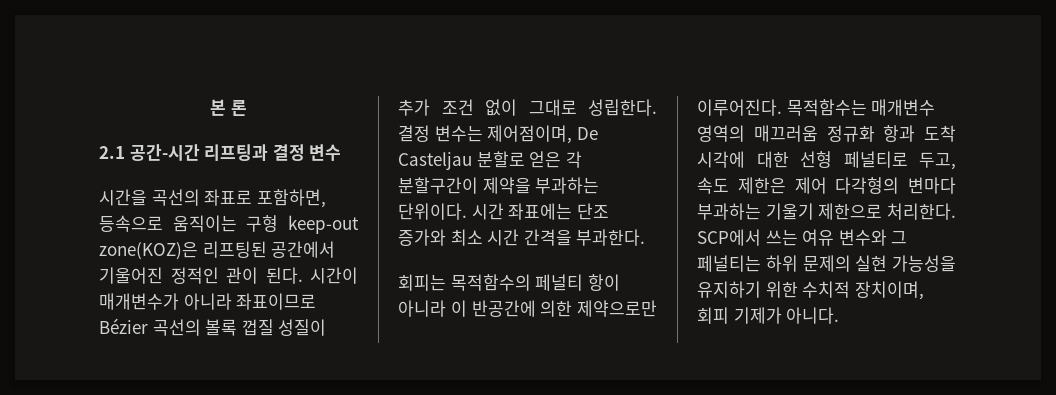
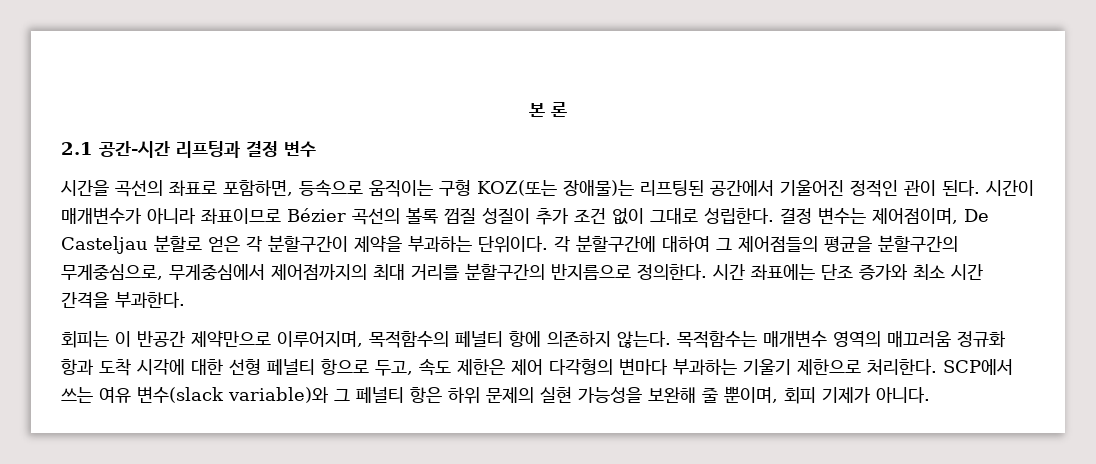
- 시간을 곡선의 좌표로 포함하면, 등속으로 움직이는 구형 keep-out zone(KOZ)은 리프팅된 공간에서 기울어진 정적인 관이 된다.
+ 시간을 곡선의 좌표로 포함하면, 등속으로 움직이는 구형 KOZ(또는 장애물)는 리프팅된 공간에서 기울어진 정적인 관이 된다.
+ 각 분할구간에 대하여 그 제어점들의 평균을 분할구간의 무게중심으로, 무게중심에서 제어점까지의 최대 거리를 분할구간의 반지름으로 정의한다.
- 회피는 목적함수의 페널티 항이 아니라 이 반공간에 의한 제약으로만 이루어진다.
+ 회피는 이 반공간 제약만으로 이루어지며, 목적함수의 페널티 항에 의존하지 않는다.
- 목적함수는 매개변수 영역의 매끄러움 정규화 항과 도착 시각에 대한 선형 페널티로 두고, 속도 제한은 제어 다각형의 변마다 부과하는 기울기 제한으로 처리한다.
+ 목적함수는 매개변수 영역의 매끄러움 정규화 항과 도착 시각에 대한 선형 페널티 항으로 두고, 속도 제한은 제어 다각형의 변마다 부과하는 기울기 제한으로 처리한다.
- SCP에서 쓰는 여유 변수와 그 페널티는 하위 문제의 실현 가능성을 유지하기 위한 수치적 장치이며, 회피 기제가 아니다.
+ SCP에서 쓰는 여유 변수(slack variable)와 그 페널티 항은 하위 문제의 실현 가능성을 보완해 줄 뿐이며, 회피 기제가 아니다.

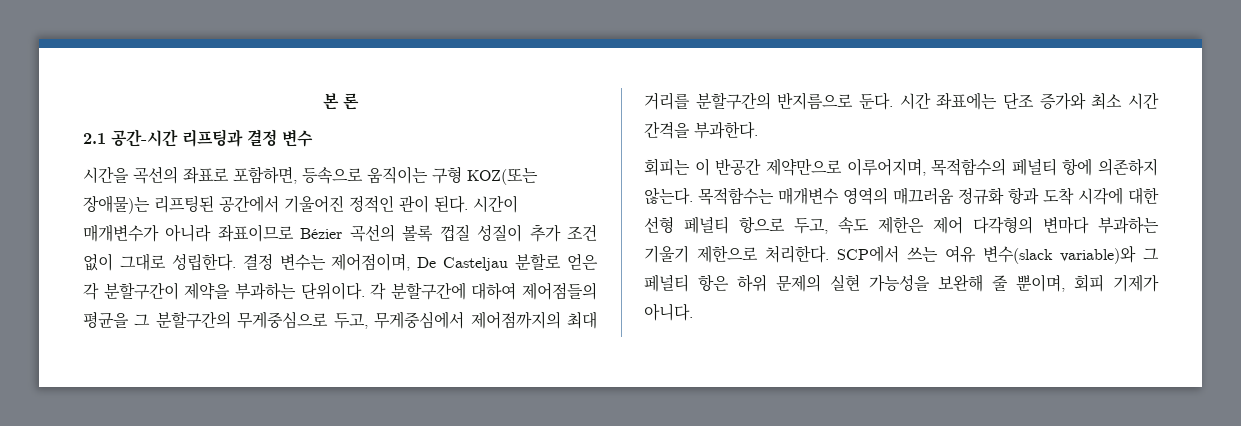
- 각 분할구간에 대하여 그 제어점들의 평균을 분할구간의 무게중심으로, 무게중심에서 제어점까지의 최대 거리를 분할구간의 반지름으로 정의한다.
+ 각 분할구간에 대하여 제어점들의 평균을 그 분할구간의 무게중심으로 두고, 무게중심에서 제어점까지의 최대 거리를 분할구간의 반지름으로 둔다.

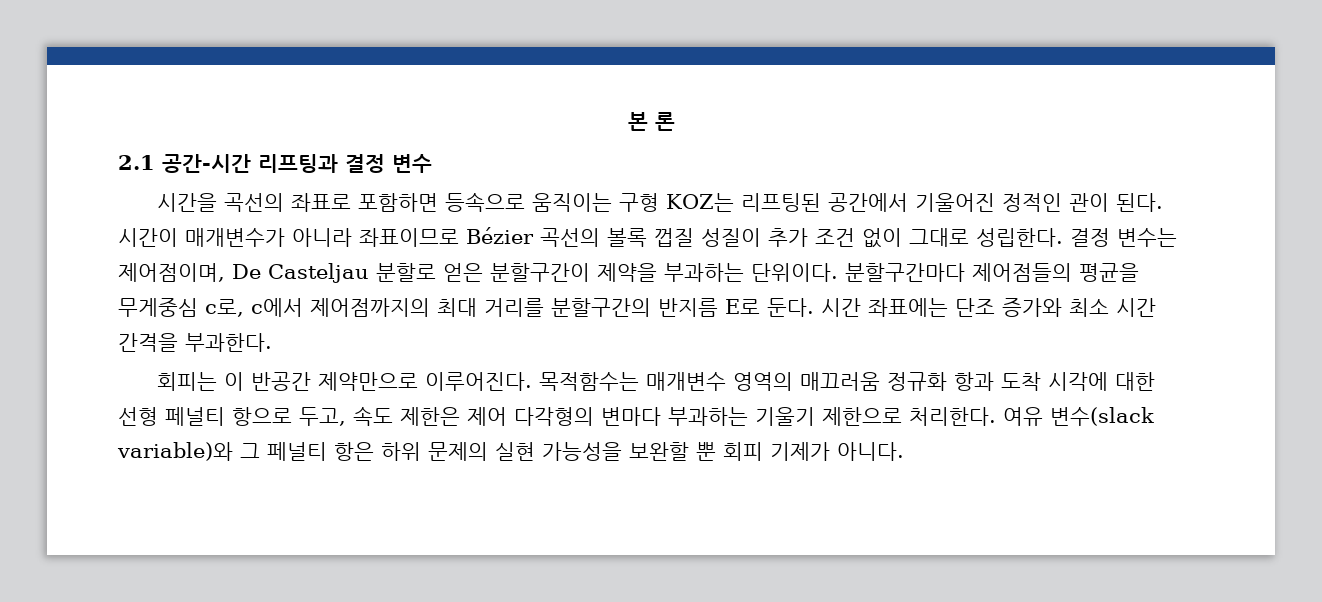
- 시간을 곡선의 좌표로 포함하면, 등속으로 움직이는 구형 KOZ(또는 장애물)는 리프팅된 공간에서 기울어진 정적인 관이 된다.
+ 시간을 곡선의 좌표로 포함하면 등속으로 움직이는 구형 KOZ는 리프팅된 공간에서 기울어진 정적인 관이 된다.
- 결정 변수는 제어점이며, De Casteljau 분할로 얻은 각 분할구간이 제약을 부과하는 단위이다.
+ 결정 변수는 제어점이며, De Casteljau 분할로 얻은 분할구간이 제약을 부과하는 단위이다.
- 각 분할구간에 대하여 제어점들의 평균을 그 분할구간의 무게중심으로 두고, 무게중심에서 제어점까지의 최대 거리를 분할구간의 반지름으로 둔다.
+ 분할구간마다 제어점들의 평균을 무게중심 c로, c에서 제어점까지의 최대 거리를 분할구간의 반지름 E로 둔다.
- 회피는 이 반공간 제약만으로 이루어지며, 목적함수의 페널티 항에 의존하지 않는다.
+ 회피는 이 반공간 제약만으로 이루어진다.
- SCP에서 쓰는 여유 변수(slack variable)와 그 페널티 항은 하위 문제의 실현 가능성을 보완해 줄 뿐이며, 회피 기제가 아니다.
+ 여유 변수(slack variable)와 그 페널티 항은 하위 문제의 실현 가능성을 보완할 뿐 회피 기제가 아니다.

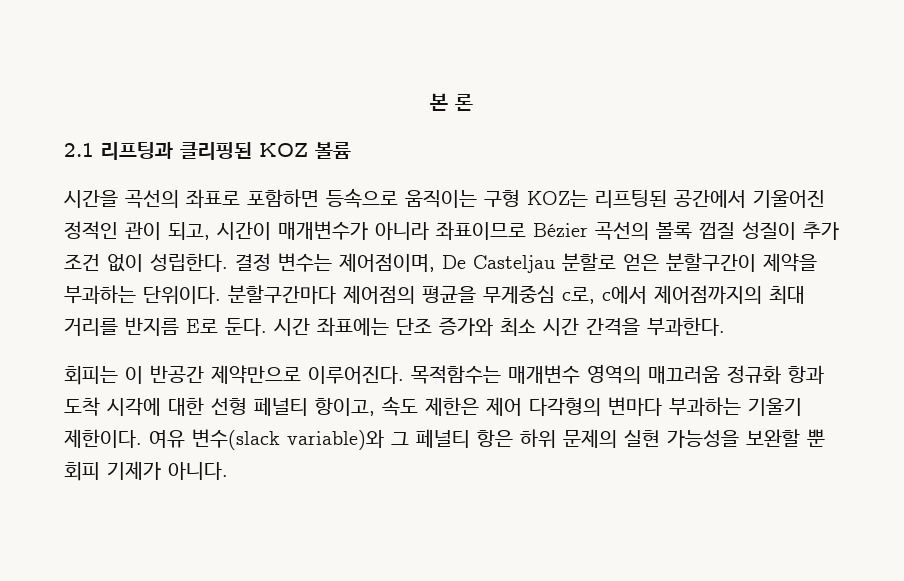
- 2.1 공간-시간 리프팅과 결정 변수
+ 2.1 리프팅과 클리핑된 KOZ 볼륨
- 시간을 곡선의 좌표로 포함하면 등속으로 움직이는 구형 KOZ는 리프팅된 공간에서 기울어진 정적인 관이 된다. 시간이 매개변수가 아니라 좌표이므로 Bézier 곡선의 볼록 껍질 성질이 추가 조건 없이 그대로 성립한다.
+ 시간을 곡선의 좌표로 포함하면 등속으로 움직이는 구형 KOZ는 리프팅된 공간에서 기울어진 정적인 관이 되고, 시간이 매개변수가 아니라 좌표이므로 Bézier 곡선의 볼록 껍질 성질이 추가 조건 없이 성립한다.
- 분할구간마다 제어점들의 평균을 무게중심 c로, c에서 제어점까지의 최대 거리를 분할구간의 반지름 E로 둔다.
+ 분할구간마다 제어점의 평균을 무게중심 c로, c에서 제어점까지의 최대 거리를 반지름 E로 둔다.
- 목적함수는 매개변수 영역의 매끄러움 정규화 항과 도착 시각에 대한 선형 페널티 항으로 두고, 속도 제한은 제어 다각형의 변마다 부과하는 기울기 제한으로 처리한다.
+ 목적함수는 매개변수 영역의 매끄러움 정규화 항과 도착 시각에 대한 선형 페널티 항이고, 속도 제한은 제어 다각형의 변마다 부과하는 기울기 제한이다.

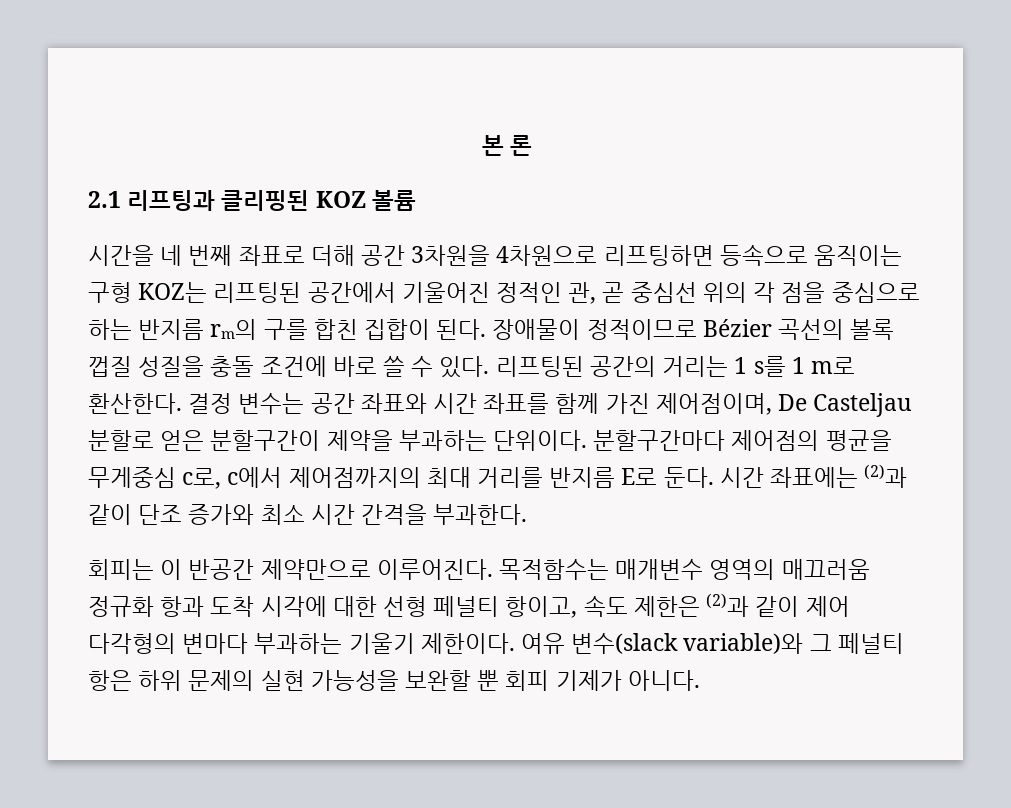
- 시간을 곡선의 좌표로 포함하면 등속으로 움직이는 구형 KOZ는 리프팅된 공간에서 기울어진 정적인 관이 되고, 시간이 매개변수가 아니라 좌표이므로 Bézier 곡선의 볼록 껍질 성질이 추가 조건 없이 성립한다. 결정 변수는 제어점이며, De Casteljau 분할로 얻은 분할구간이 제약을 부과하는 단위이다.
+ 시간을 네 번째 좌표로 더해 공간 3차원을 4차원으로 리프팅하면 등속으로 움직이는 구형 KOZ는 리프팅된 공간에서 기울어진 정적인 관, 곧 중심선 위의 각 점을 중심으로 하는 반지름 rₘ의 구를 합친 집합이 된다. 장애물이 정적이므로 Bézier 곡선의 볼록 껍질 성질을 충돌 조건에 바로 쓸 수 있다. 리프팅된 공간의 거리는 1 s를 1 m로 환산한다. 결정 변수는 공간 좌표와 시간 좌표를 함께 가진 제어점이며, De Casteljau 분할로 얻은 분할구간이 제약을 부과하는 단위이다.
- 시간 좌표에는 단조 증가와 최소 시간 간격을 부과한다.
+ 시간 좌표에는 (2)과 같이 단조 증가와 최소 시간 간격을 부과한다.
- 목적함수는 매개변수 영역의 매끄러움 정규화 항과 도착 시각에 대한 선형 페널티 항이고, 속도 제한은 제어 다각형의 변마다 부과하는 기울기 제한이다.
+ 목적함수는 매개변수 영역의 매끄러움 정규화 항과 도착 시각에 대한 선형 페널티 항이고, 속도 제한은 (2)과 같이 제어 다각형의 변마다 부과하는 기울기 제한이다.

